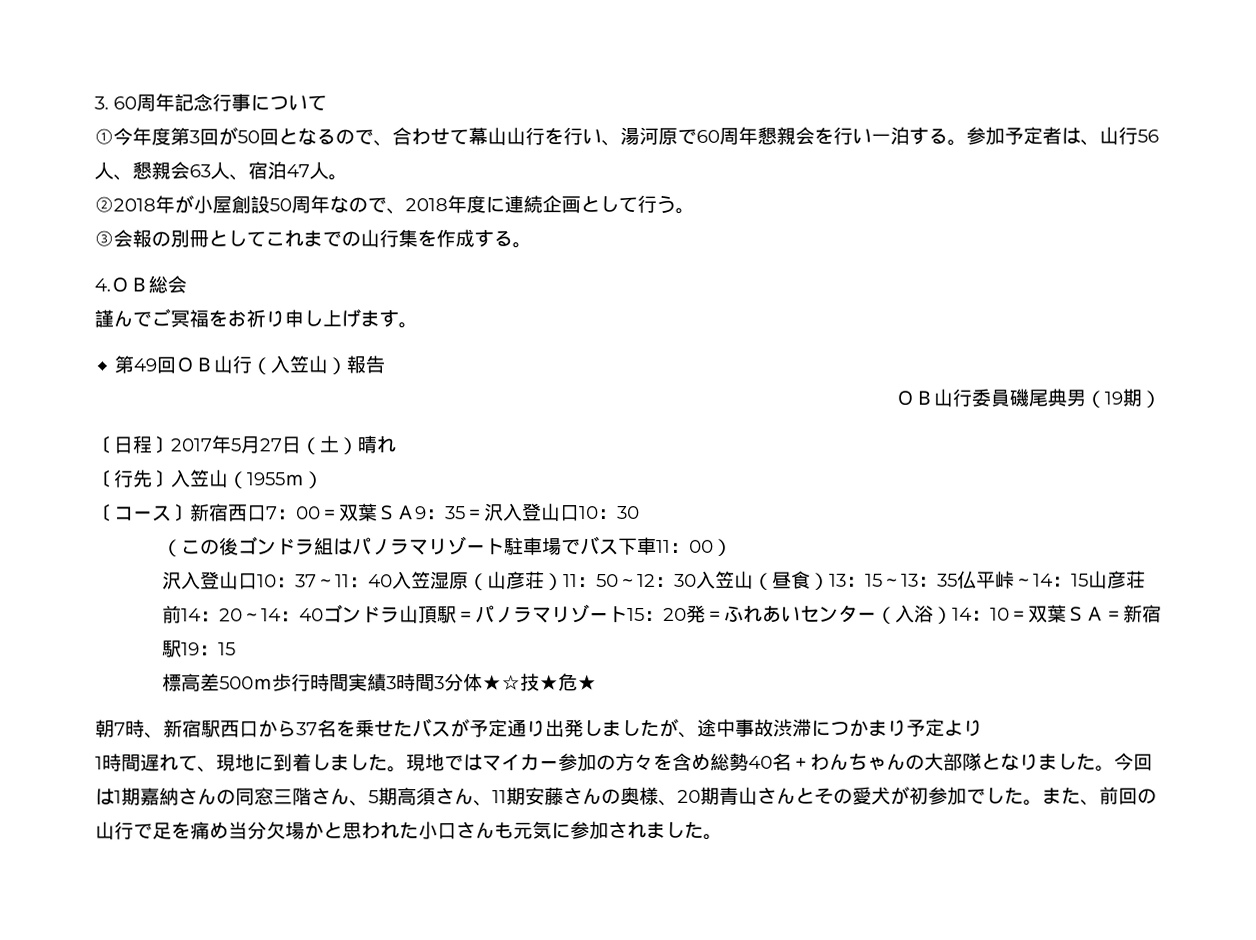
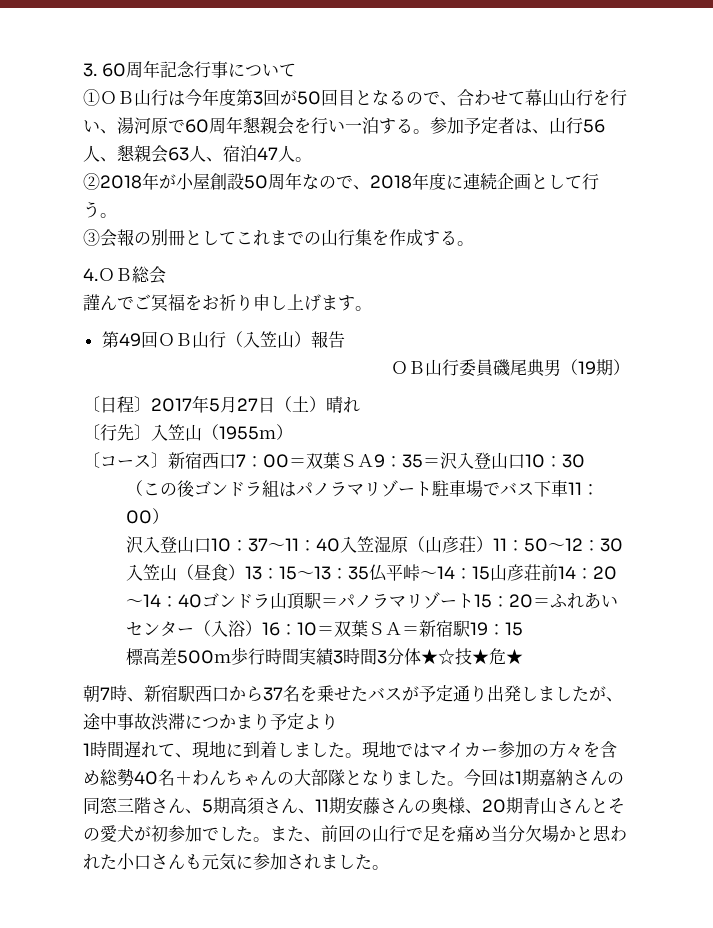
- ①今年度第3回が50回となるので、合わせて幕山山行を行い、湯河原で60周年懇親会を行い一泊する。
+ ①ＯＢ山行は今年度第3回が50回目となるので、合わせて幕山山行を行い、湯河原で60周年懇親会を行い一泊する。
- 20発＝ふれあいセンター（入浴）14：
+ 20＝ふれあいセンター（入浴）16：

